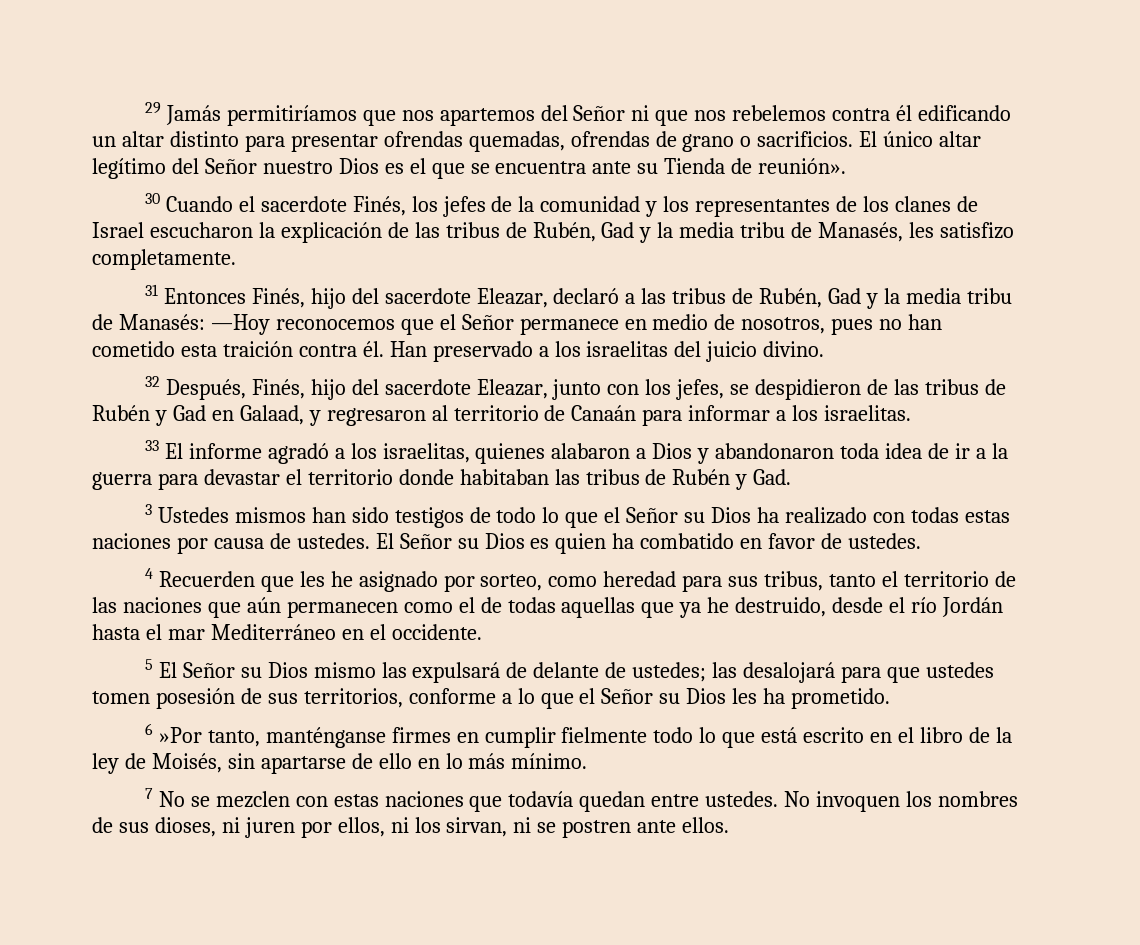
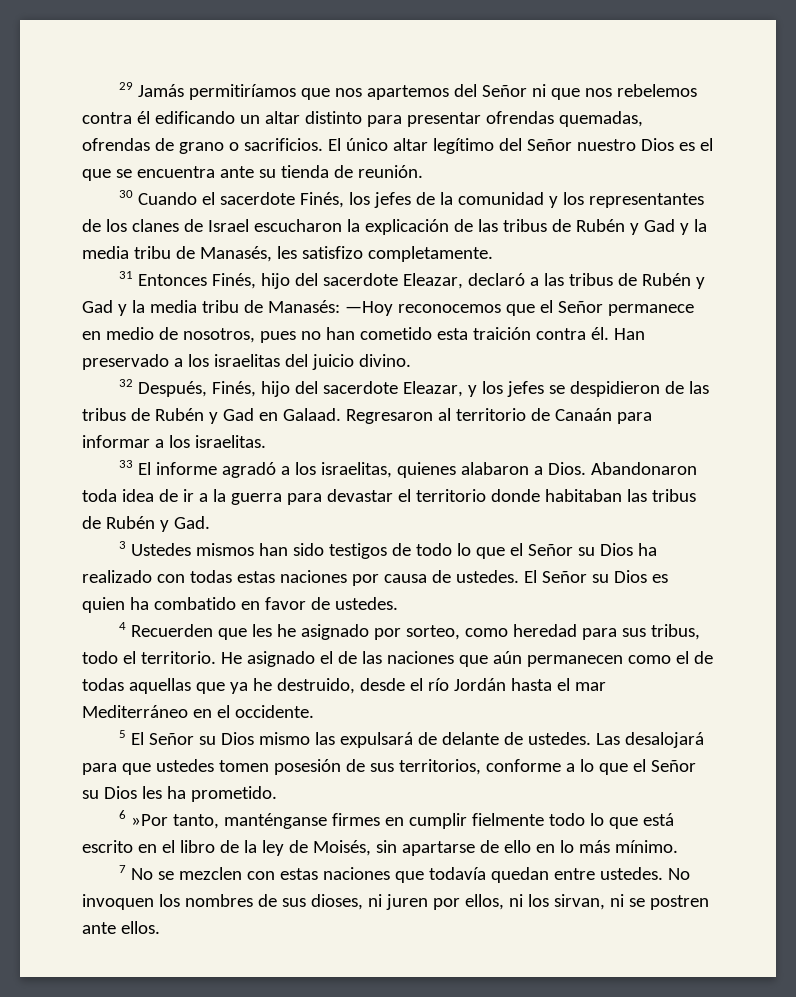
- El único altar legítimo del Señor nuestro Dios es el que se encuentra ante su Tienda de reunión».
+ El único altar legítimo del Señor nuestro Dios es el que se encuentra ante su tienda de reunión.
- 30 Cuando el sacerdote Finés, los jefes de la comunidad y los representantes de los clanes de Israel escucharon la explicación de las tribus de Rubén, Gad y la media tribu de Manasés, les satisfizo completamente.
+ 30 Cuando el sacerdote Finés, los jefes de la comunidad y los representantes de los clanes de Israel escucharon la explicación de las tribus de Rubén y Gad y la media tribu de Manasés, les satisfizo completamente.
- 31 Entonces Finés, hijo del sacerdote Eleazar, declaró a las tribus de Rubén, Gad y la media tribu de Manasés: —Hoy reconocemos que el Señor permanece en medio de nosotros, pues no han cometido esta traición contra él.
+ 31 Entonces Finés, hijo del sacerdote Eleazar, declaró a las tribus de Rubén y Gad y la media tribu de Manasés: —Hoy reconocemos que el Señor permanece en medio de nosotros, pues no han cometido esta traición contra él.
- 32 Después, Finés, hijo del sacerdote Eleazar, junto con los jefes, se despidieron de las tribus de Rubén y Gad en Galaad, y regresaron al territorio de Canaán para informar a los israelitas.
+ 32 Después, Finés, hijo del sacerdote Eleazar, y los jefes se despidieron de las tribus de Rubén y Gad en Galaad. Regresaron al territorio de Canaán para informar a los israelitas.
- 33 El informe agradó a los israelitas, quienes alabaron a Dios y abandonaron toda idea de ir a la guerra para devastar el territorio donde habitaban las tribus de Rubén y Gad.
+ 33 El informe agradó a los israelitas, quienes alabaron a Dios. Abandonaron toda idea de ir a la guerra para devastar el territorio donde habitaban las tribus de Rubén y Gad.
- 4 Recuerden que les he asignado por sorteo, como heredad para sus tribus, tanto el territorio de las naciones que aún permanecen como el de todas aquellas que ya he destruido, desde el río Jordán hasta el mar Mediterráneo en el occidente.
+ 4 Recuerden que les he asignado por sorteo, como heredad para sus tribus, todo el territorio. He asignado el de las naciones que aún permanecen como el de todas aquellas que ya he destruido, desde el río Jordán hasta el mar Mediterráneo en el occidente.
- 5 El Señor su Dios mismo las expulsará de delante de ustedes; las desalojará para que ustedes tomen posesión de sus territorios, conforme a lo que el Señor su Dios les ha prometido.
+ 5 El Señor su Dios mismo las expulsará de delante de ustedes. Las desalojará para que ustedes tomen posesión de sus territorios, conforme a lo que el Señor su Dios les ha prometido.

